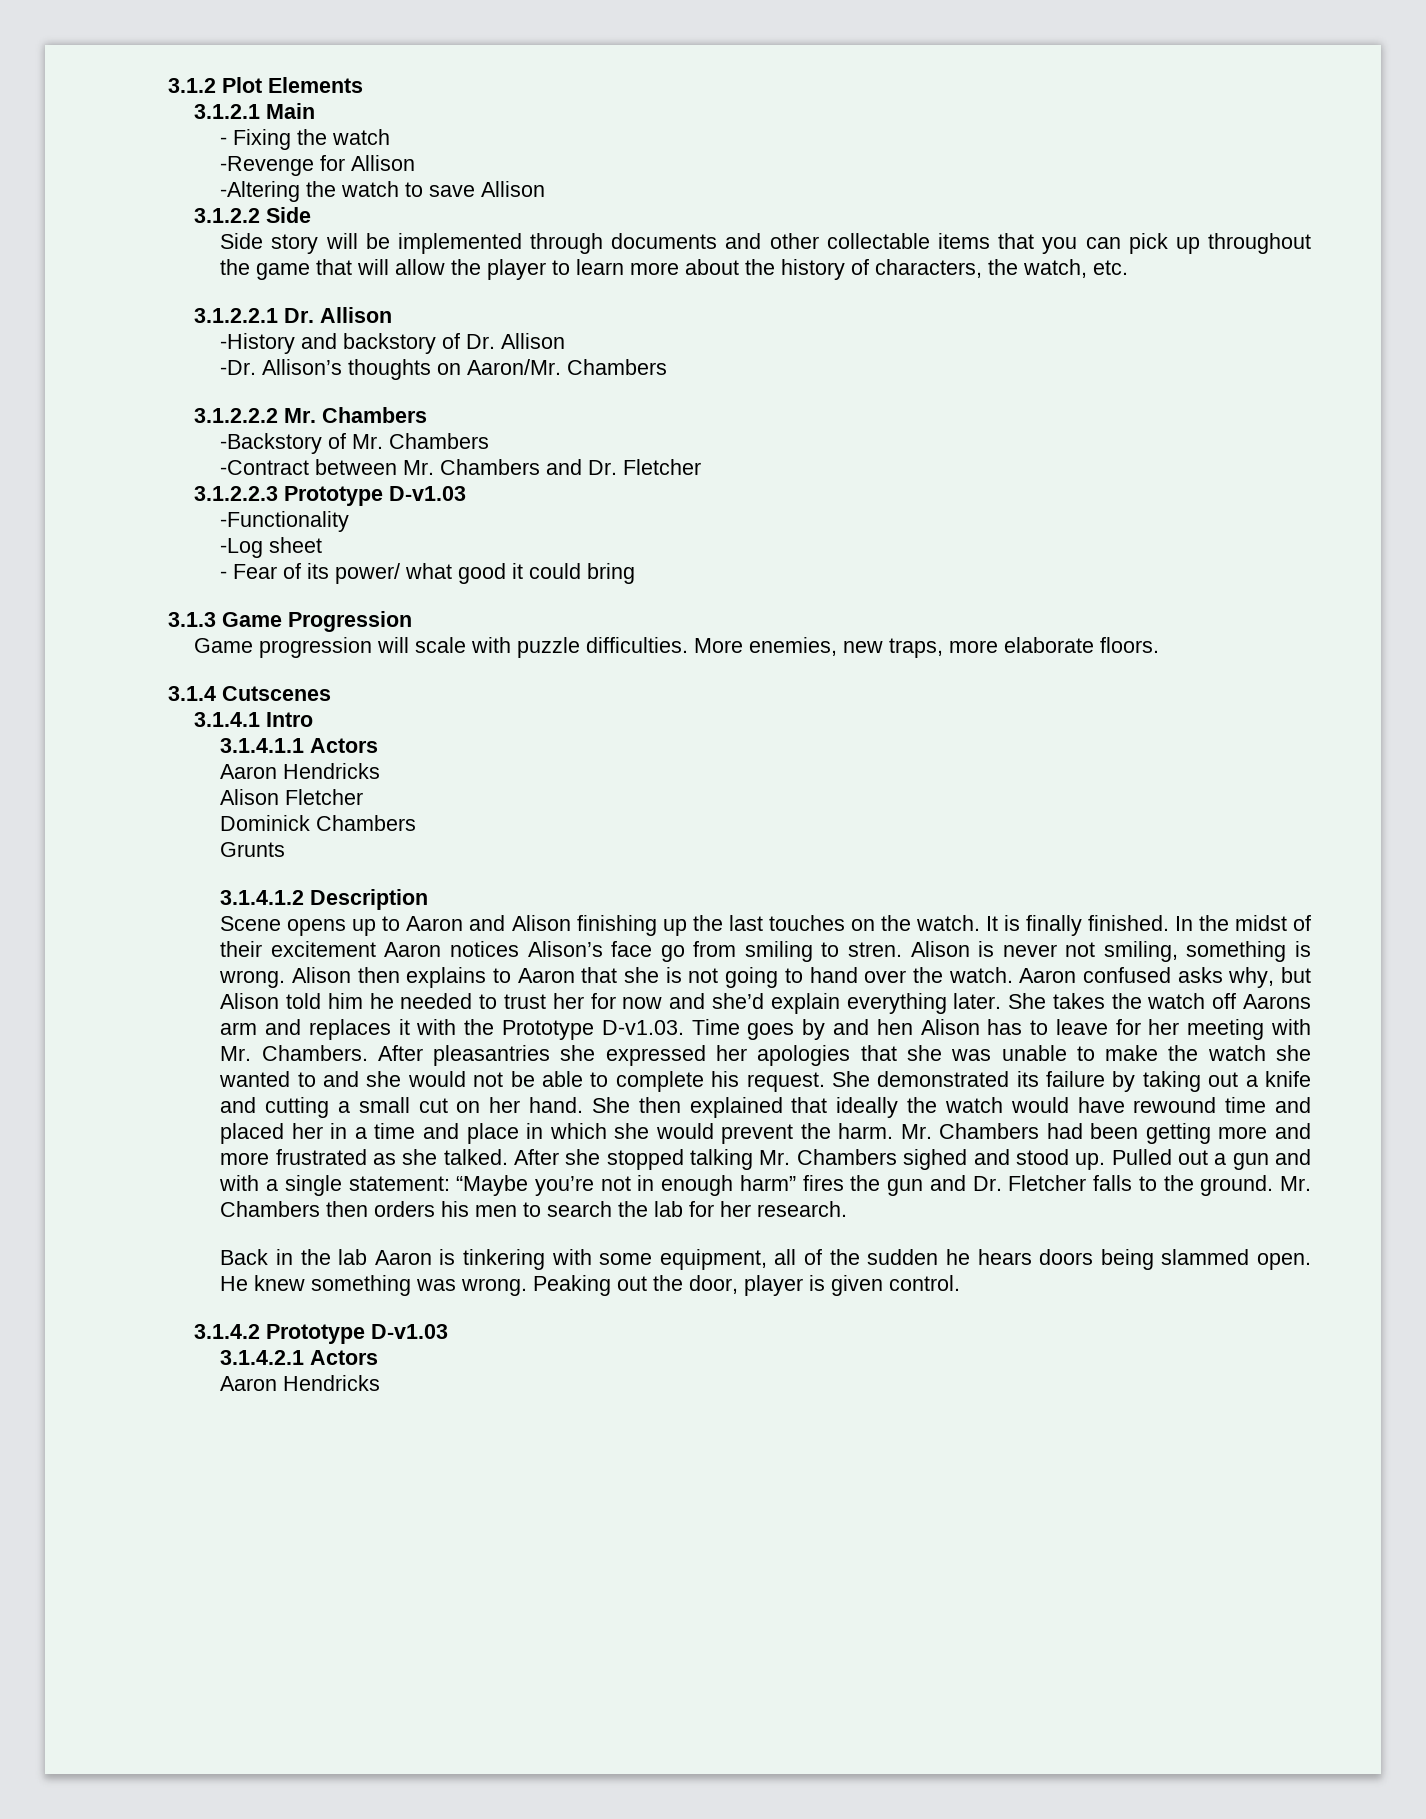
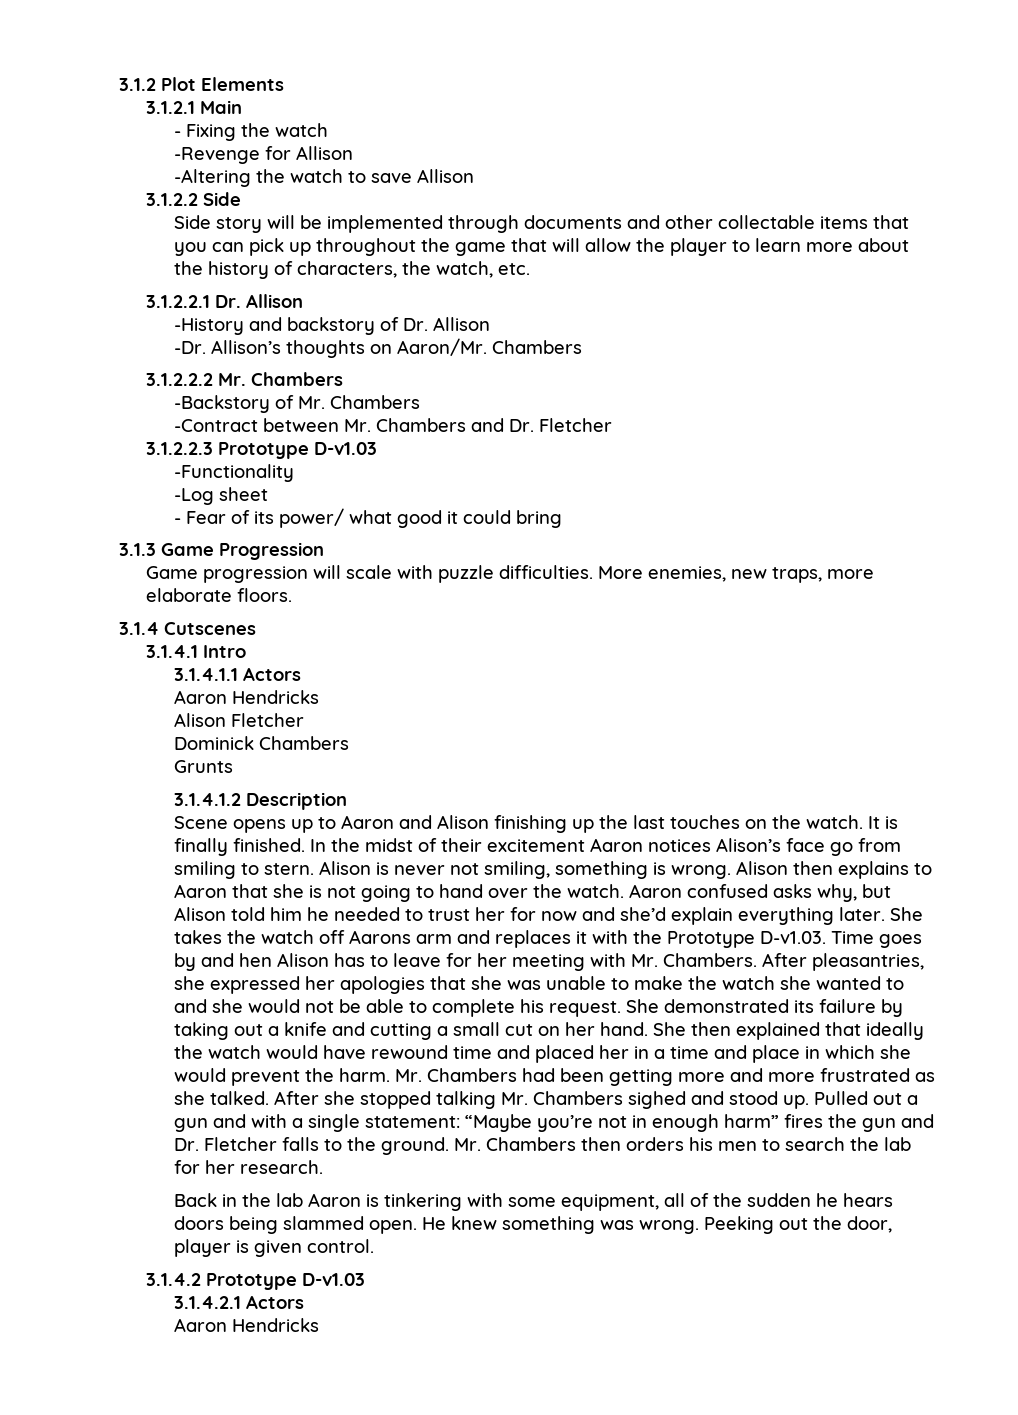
- In the midst of their excitement Aaron notices Alison’s face go from smiling to stren.
+ In the midst of their excitement Aaron notices Alison’s face go from smiling to stern.
- After pleasantries she expressed her apologies that she was unable to make the watch she wanted to and she would not be able to complete his request.
+ After pleasantries, she expressed her apologies that she was unable to make the watch she wanted to and she would not be able to complete his request.
- Peaking out the door, player is given control.
+ Peeking out the door, player is given control.

